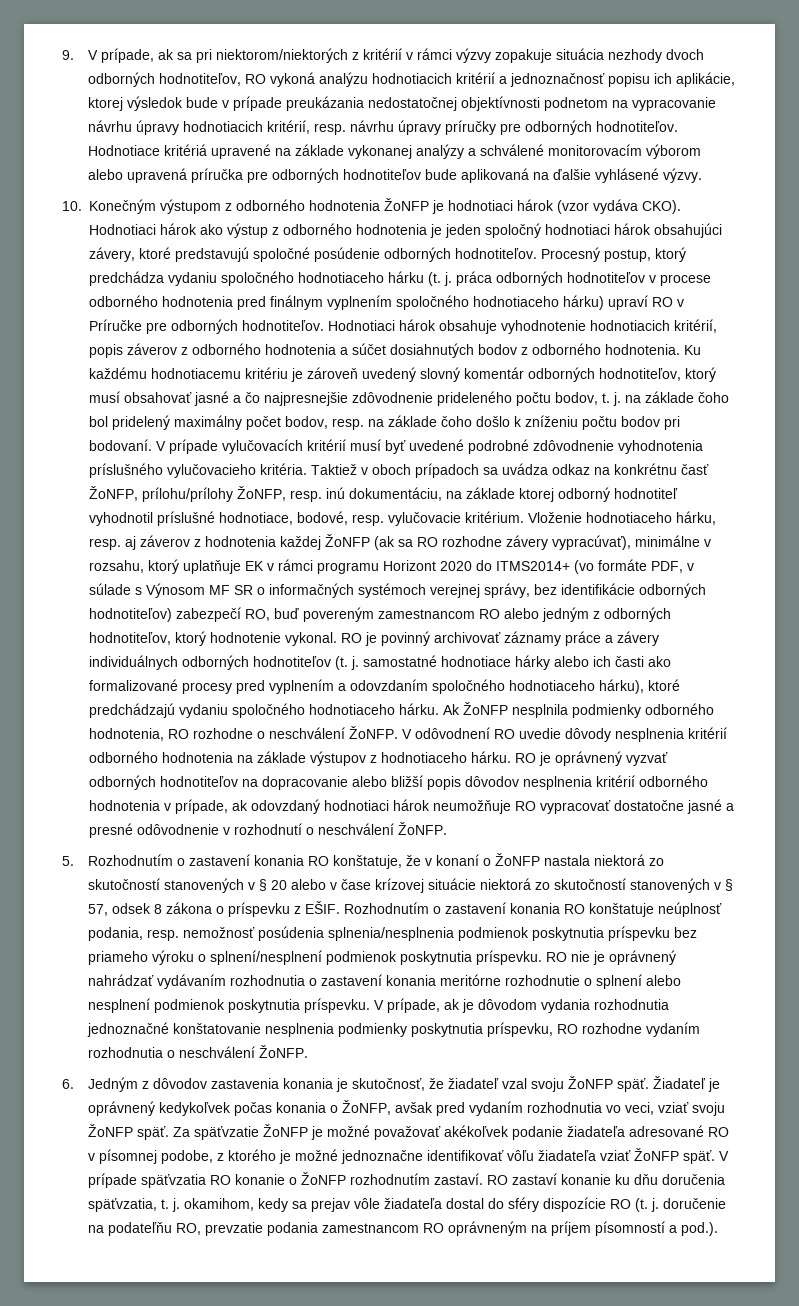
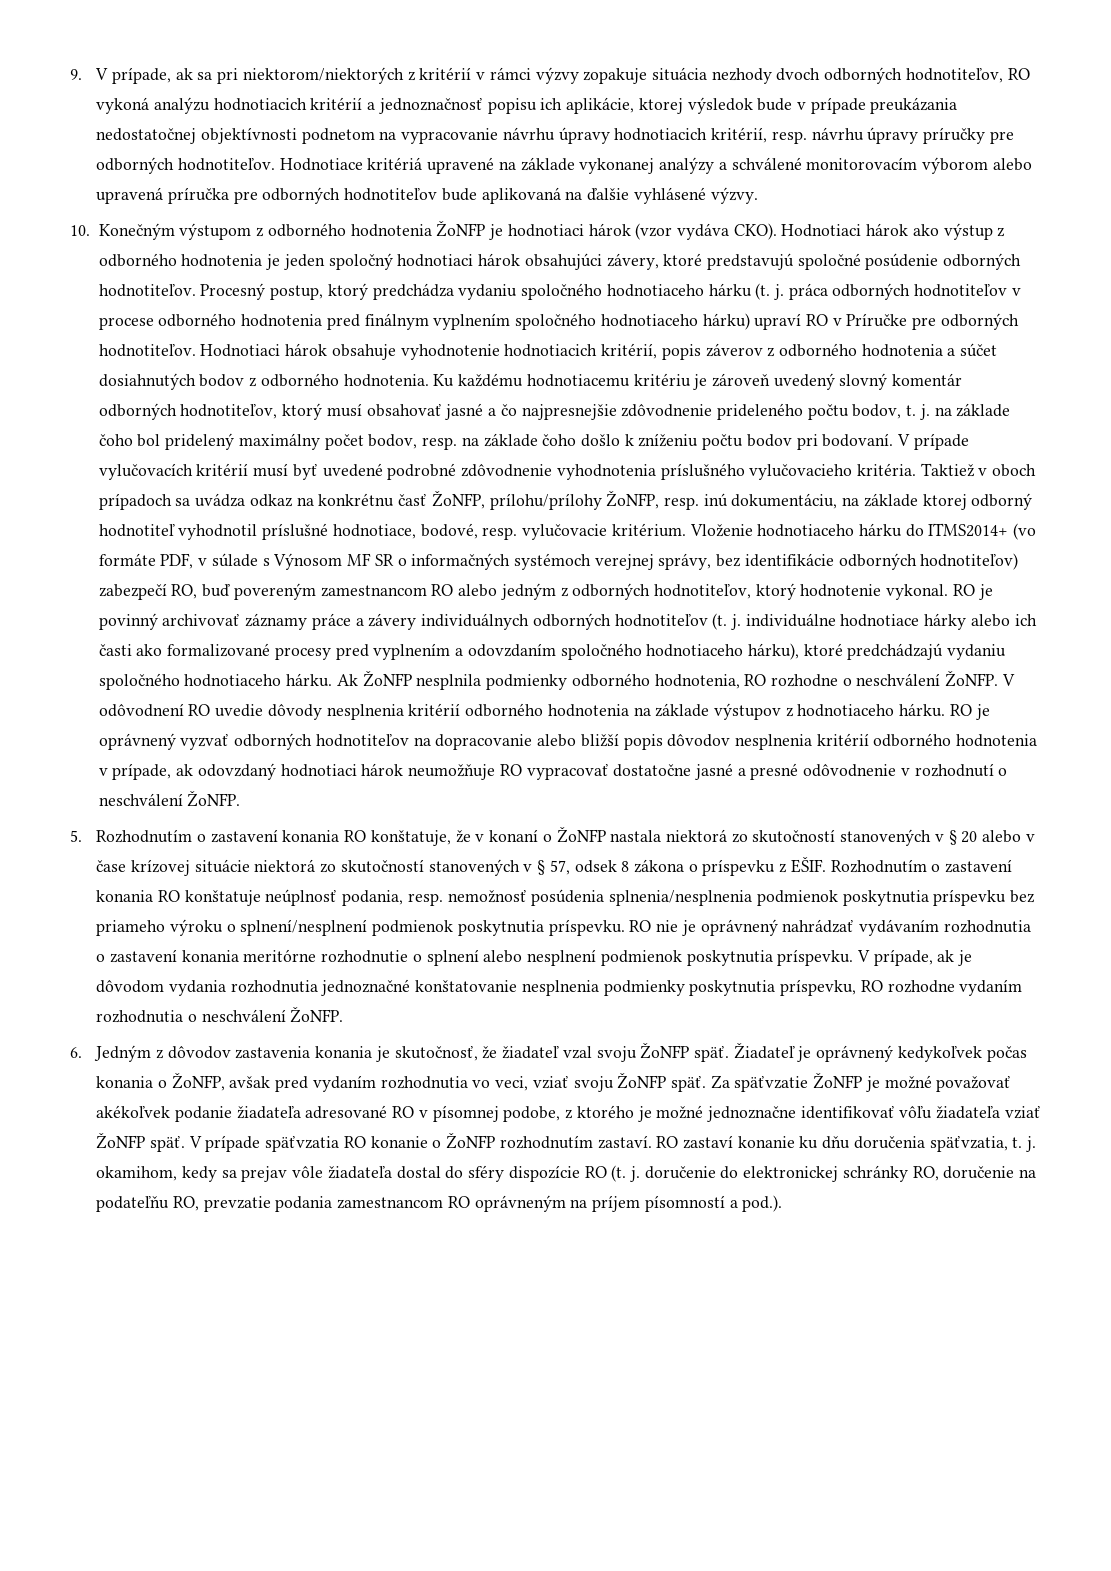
- Vloženie hodnotiaceho hárku, resp. aj záverov z hodnotenia každej ŽoNFP (ak sa RO rozhodne závery vypracúvať), minimálne v rozsahu, ktorý uplatňuje EK v rámci programu Horizont 2020 do ITMS2014+ (vo formáte PDF, v súlade s Výnosom MF SR o informačných systémoch verejnej správy, bez identifikácie odborných hodnotiteľov) zabezpečí RO, buď povereným zamestnancom RO alebo jedným z odborných hodnotiteľov, ktorý hodnotenie vykonal.
+ Vloženie hodnotiaceho hárku do ITMS2014+ (vo formáte PDF, v súlade s Výnosom MF SR o informačných systémoch verejnej správy, bez identifikácie odborných hodnotiteľov) zabezpečí RO, buď povereným zamestnancom RO alebo jedným z odborných hodnotiteľov, ktorý hodnotenie vykonal.
- RO je povinný archivovať záznamy práce a závery individuálnych odborných hodnotiteľov (t. j. samostatné hodnotiace hárky alebo ich časti ako formalizované procesy pred vyplnením a odovzdaním spoločného hodnotiaceho hárku), ktoré predchádzajú vydaniu spoločného hodnotiaceho hárku.
+ RO je povinný archivovať záznamy práce a závery individuálnych odborných hodnotiteľov (t. j. individuálne hodnotiace hárky alebo ich časti ako formalizované procesy pred vyplnením a odovzdaním spoločného hodnotiaceho hárku), ktoré predchádzajú vydaniu spoločného hodnotiaceho hárku.
- RO zastaví konanie ku dňu doručenia späťvzatia, t. j. okamihom, kedy sa prejav vôle žiadateľa dostal do sféry dispozície RO (t. j. doručenie na podateľňu RO, prevzatie podania zamestnancom RO oprávneným na príjem písomností a pod.).
+ RO zastaví konanie ku dňu doručenia späťvzatia, t. j. okamihom, kedy sa prejav vôle žiadateľa dostal do sféry dispozície RO (t. j. doručenie do elektronickej schránky RO, doručenie na podateľňu RO, prevzatie podania zamestnancom RO oprávneným na príjem písomností a pod.).

